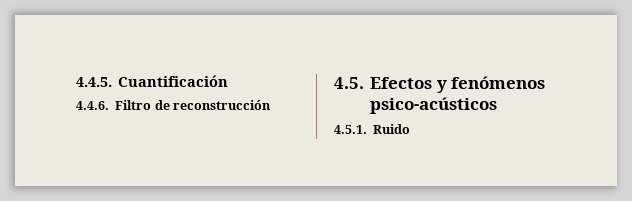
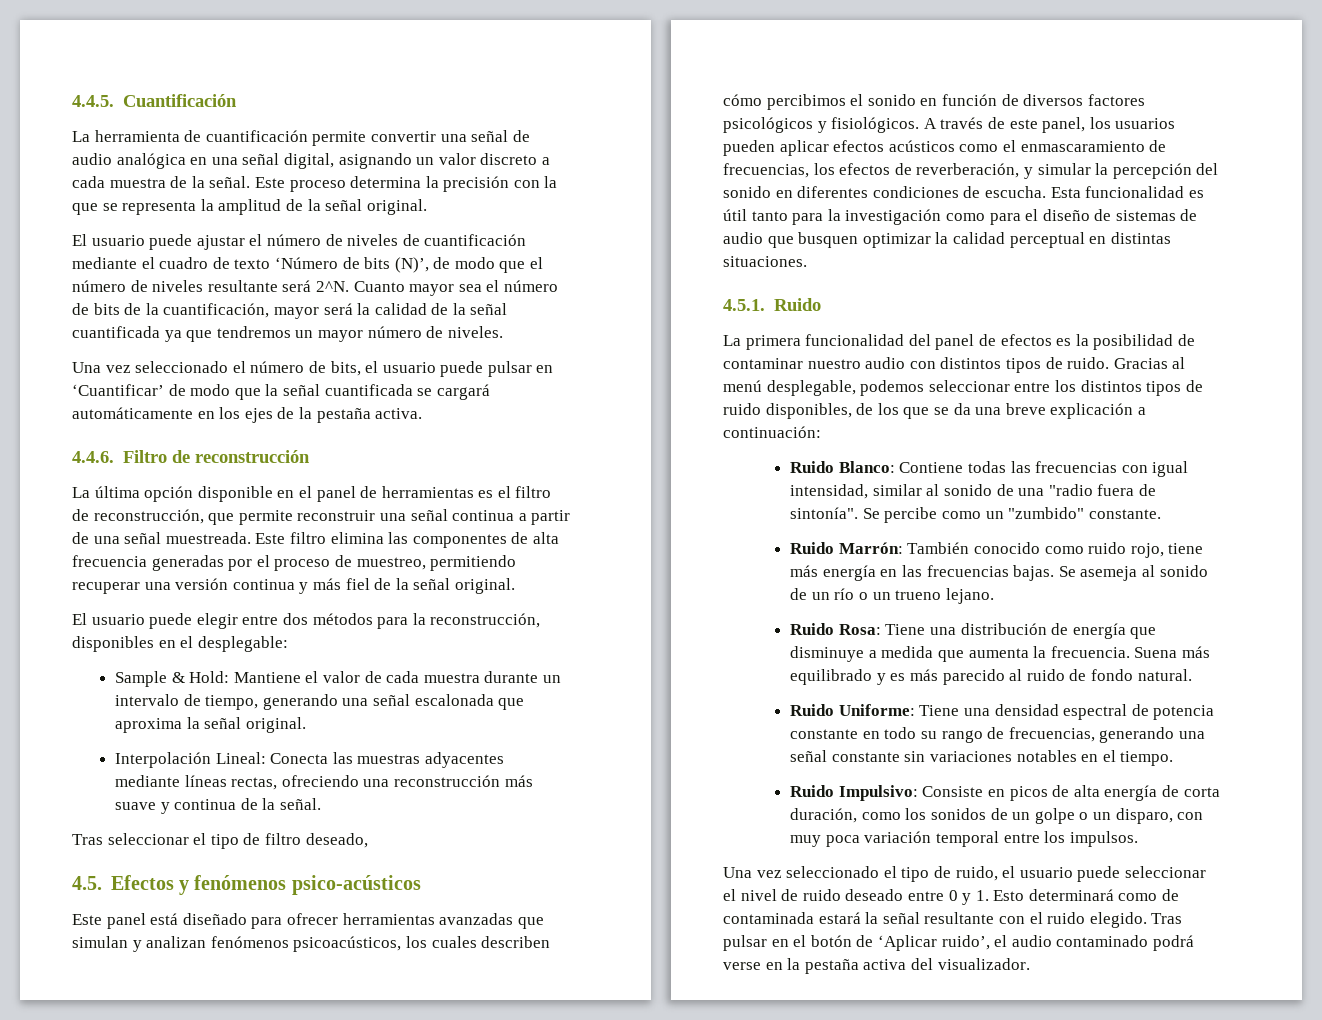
+ La herramienta de cuantificación permite convertir una señal de audio analógica en una señal digital, asignando un valor discreto a cada muestra de la señal. Este proceso determina la precisión con la que se representa la amplitud de la señal original.
+ El usuario puede ajustar el número de niveles de cuantificación mediante el cuadro de texto ‘Número de bits (N)’, de modo que el número de niveles resultante será 2^N. Cuanto mayor sea el número de bits de la cuantificación, mayor será la calidad de la señal cuantificada ya que tendremos un mayor número de niveles.
+ Una vez seleccionado el número de bits, el usuario puede pulsar en ‘Cuantificar’ de modo que la señal cuantificada se cargará automáticamente en los ejes de la pestaña activa.
  4.4.6. Filtro de reconstrucción
+ La última opción disponible en el panel de herramientas es el filtro de reconstrucción, que permite reconstruir una señal continua a partir de una señal muestreada. Este filtro elimina las componentes de alta frecuencia generadas por el proceso de muestreo, permitiendo recuperar una versión continua y más fiel de la señal original.
+ El usuario puede elegir entre dos métodos para la reconstrucción, disponibles en el desplegable:
+ Sample & Hold: Mantiene el valor de cada muestra durante un intervalo de tiempo, generando una señal escalonada que aproxima la señal original.
+ Interpolación Lineal: Conecta las muestras adyacentes mediante líneas rectas, ofreciendo una reconstrucción más suave y continua de la señal.
+ Tras seleccionar el tipo de filtro deseado,
+ Este panel está diseñado para ofrecer herramientas avanzadas que simulan y analizan fenómenos psicoacústicos, los cuales describen cómo percibimos el sonido en función de diversos factores psicológicos y fisiológicos. A través de este panel, los usuarios pueden aplicar efectos acústicos como el enmascaramiento de frecuencias, los efectos de reverberación, y simular la percepción del sonido en diferentes condiciones de escucha. Esta funcionalidad es útil tanto para la investigación como para el diseño de sistemas de audio que busquen optimizar la calidad perceptual en distintas situaciones.
  4.5.1. Ruido
+ La primera funcionalidad del panel de efectos es la posibilidad de contaminar nuestro audio con distintos tipos de ruido. Gracias al menú desplegable, podemos seleccionar entre los distintos tipos de ruido disponibles, de los que se da una breve explicación a continuación:
+ Ruido Blanco: Contiene todas las frecuencias con igual intensidad, similar al sonido de una "radio fuera de sintonía". Se percibe como un "zumbido" constante.
+ Ruido Marrón: También conocido como ruido rojo, tiene más energía en las frecuencias bajas. Se asemeja al sonido de un río o un trueno lejano.
+ Ruido Rosa: Tiene una distribución de energía que disminuye a medida que aumenta la frecuencia. Suena más equilibrado y es más parecido al ruido de fondo natural.
+ Ruido Uniforme: Tiene una densidad espectral de potencia constante en todo su rango de frecuencias, generando una señal constante sin variaciones notables en el tiempo.
+ Ruido Impulsivo: Consiste en picos de alta energía de corta duración, como los sonidos de un golpe o un disparo, con muy poca variación temporal entre los impulsos.
+ Una vez seleccionado el tipo de ruido, el usuario puede seleccionar el nivel de ruido deseado entre 0 y 1. Esto determinará como de contaminada estará la señal resultante con el ruido elegido. Tras pulsar en el botón de ‘Aplicar ruido’, el audio contaminado podrá verse en la pestaña activa del visualizador.

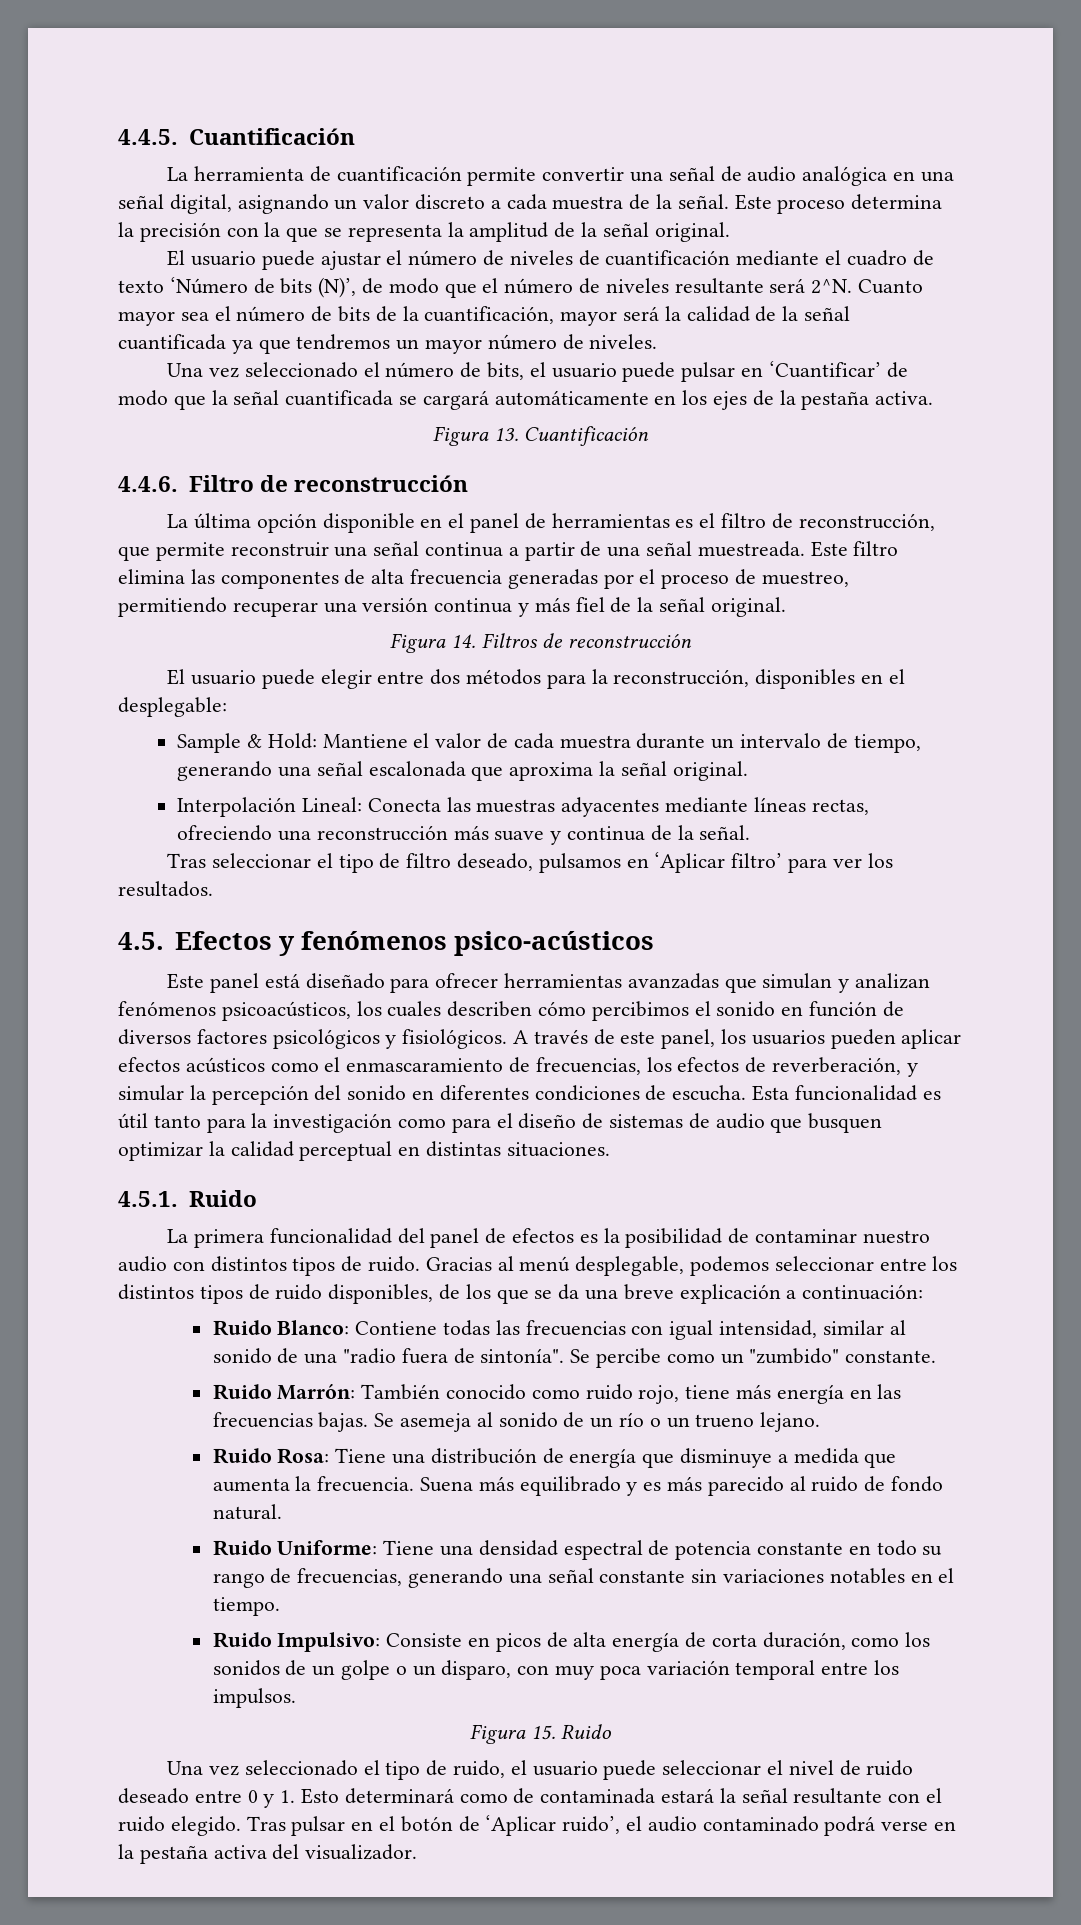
+ Figura 13. Cuantificación
+ Figura 14. Filtros de reconstrucción
- Tras seleccionar el tipo de filtro deseado,
+ Tras seleccionar el tipo de filtro deseado, pulsamos en ‘Aplicar filtro’ para ver los resultados.
+ Figura 15. Ruido

